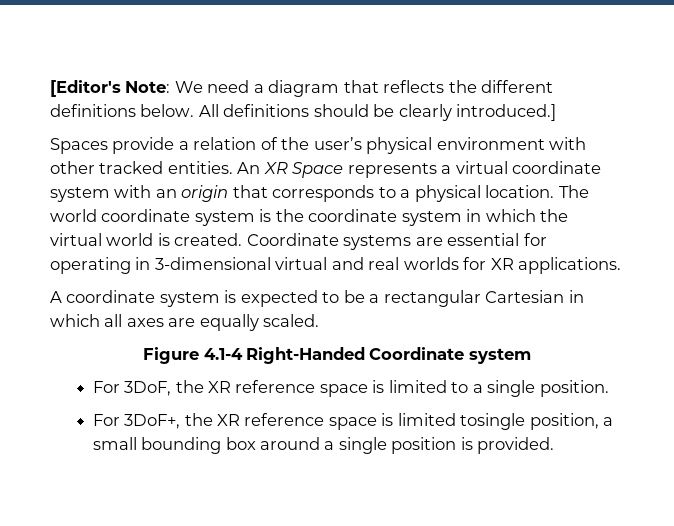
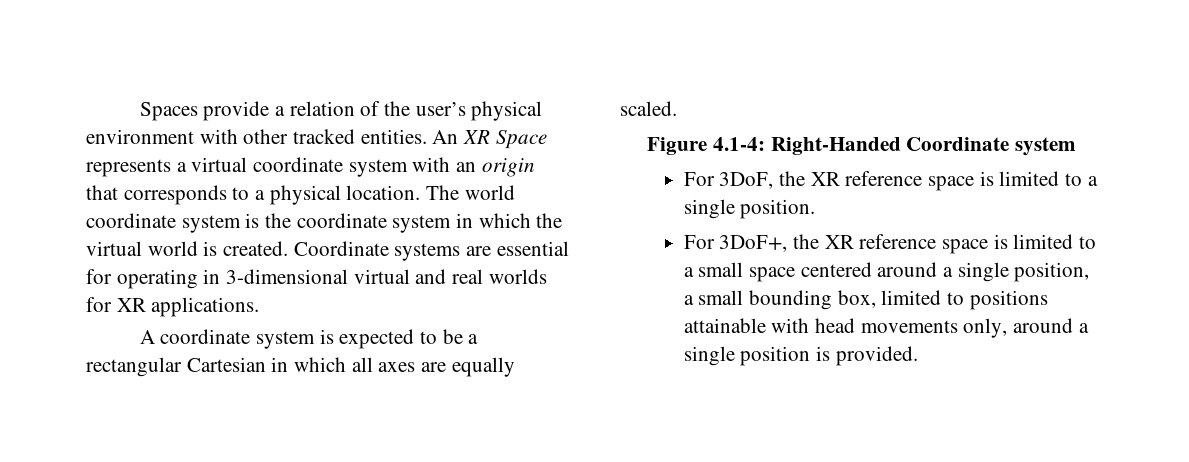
- [Editor's Note: We need a diagram that reflects the different definitions below. All definitions should be clearly introduced.]
- Figure 4.1-4 Right-Handed Coordinate system
+ Figure 4.1-4: Right-Handed Coordinate system
- For 3DoF+, the XR reference space is limited tosingle position, a small bounding box around a single position is provided.
+ For 3DoF+, the XR reference space is limited to a small space centered around a single position, a small bounding box, limited to positions attainable with head movements only, around a single position is provided.

